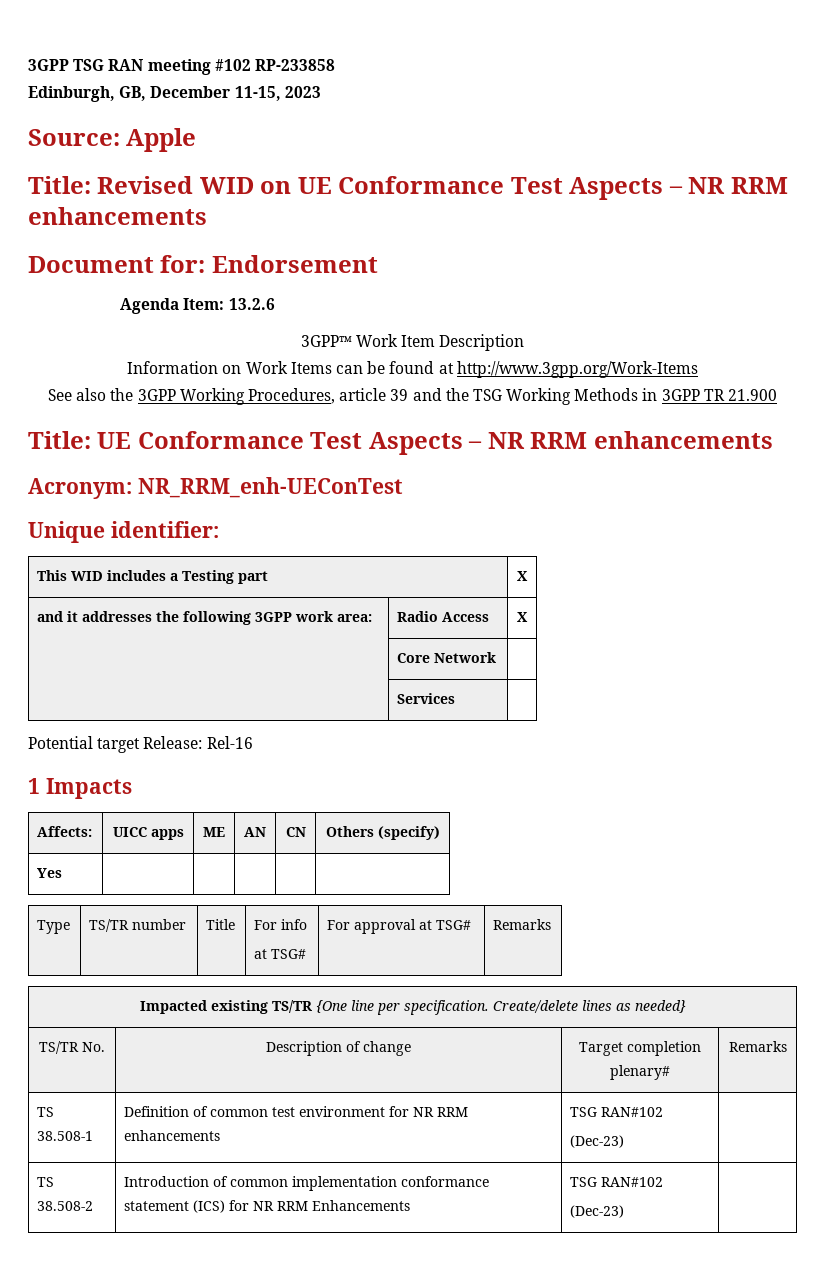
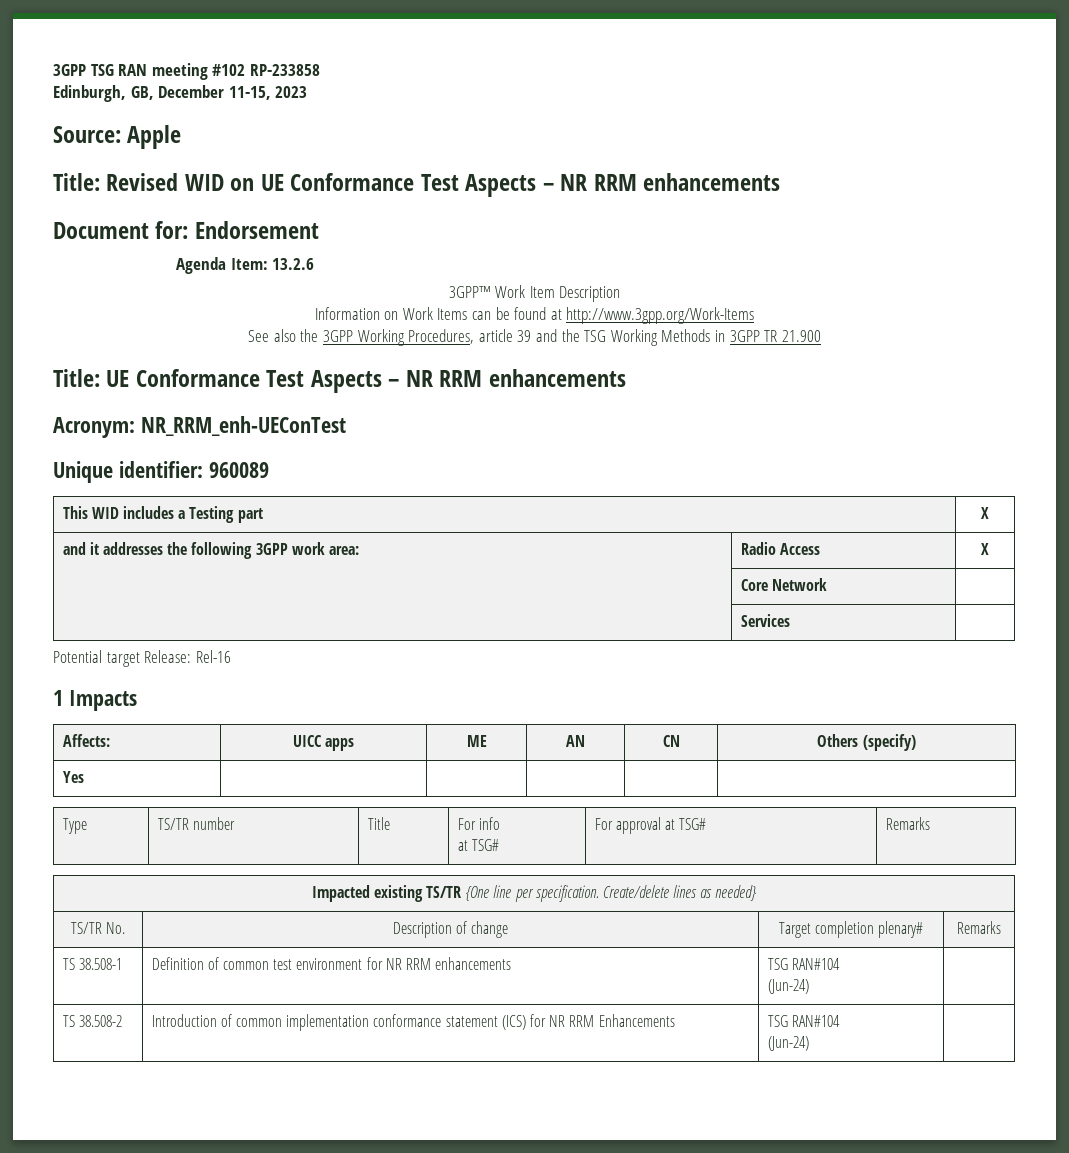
- Unique identifier:
+ Unique identifier: 960089
- TS 38.508-1 | Definition of common test environment for NR RRM enhancements | TSG RAN#102
- (Dec-23) |
+ TS 38.508-1 | Definition of common test environment for NR RRM enhancements | TSG RAN#104
+ (Jun-24) |
- TS 38.508-2 | Introduction of common implementation conformance statement (ICS) for NR RRM Enhancements | TSG RAN#102
- (Dec-23) |
+ TS 38.508-2 | Introduction of common implementation conformance statement (ICS) for NR RRM Enhancements | TSG RAN#104
+ (Jun-24) |

